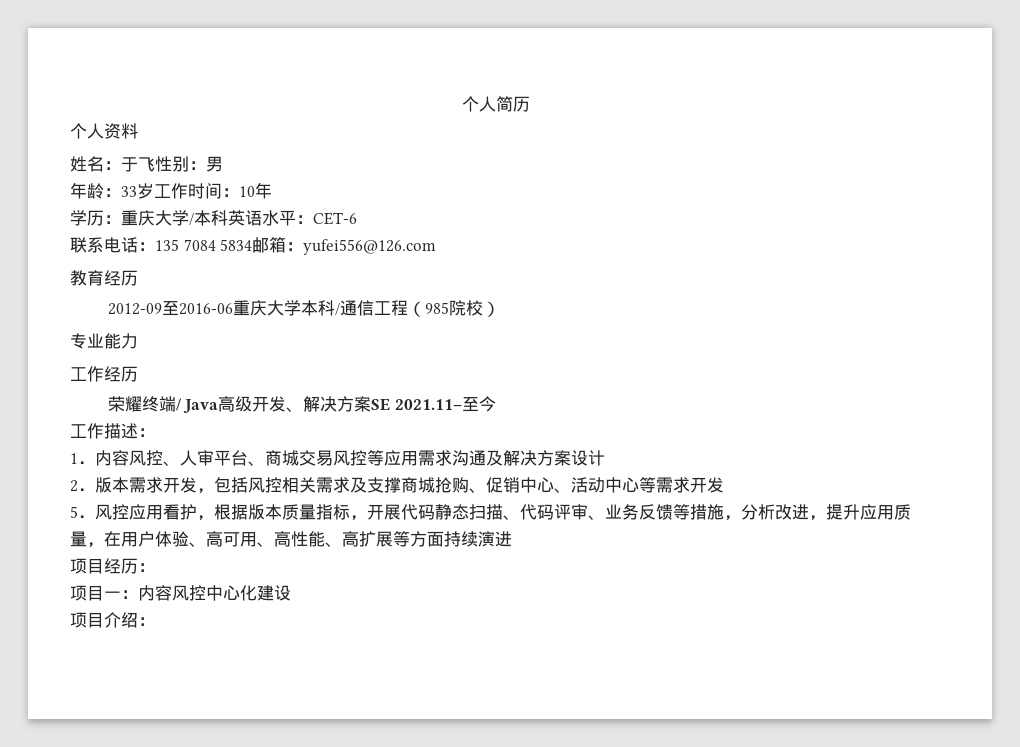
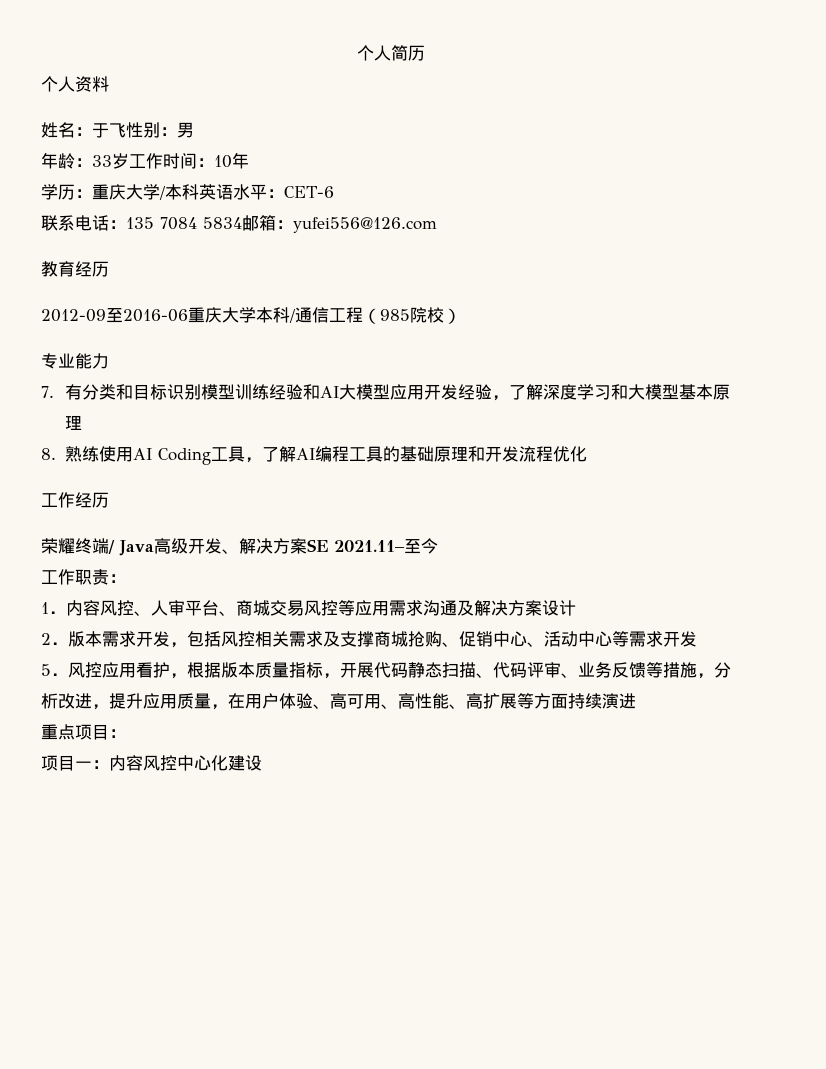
+ 7.有分类和目标识别模型训练经验和AI大模型应用开发经验，了解深度学习和大模型基本原理
+ 8.熟练使用AI Coding工具，了解AI编程工具的基础原理和开发流程优化
- 工作描述：
+ 工作职责：
- 项目经历：
+ 重点项目：
- 项目介绍：

